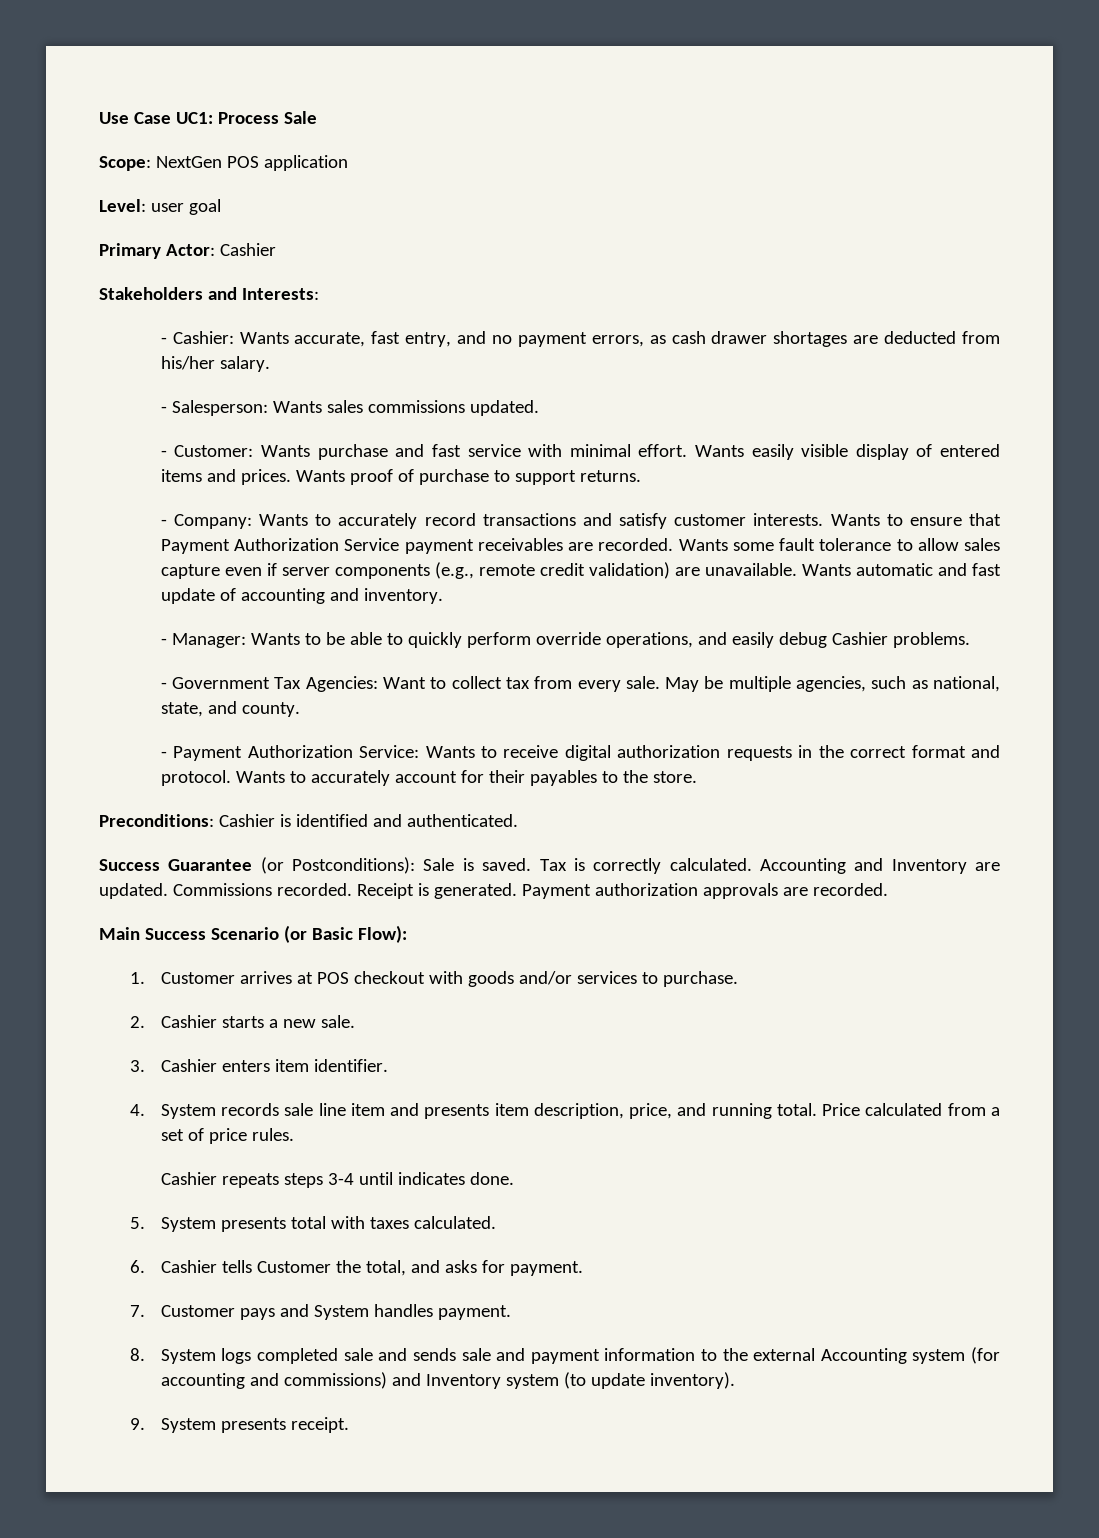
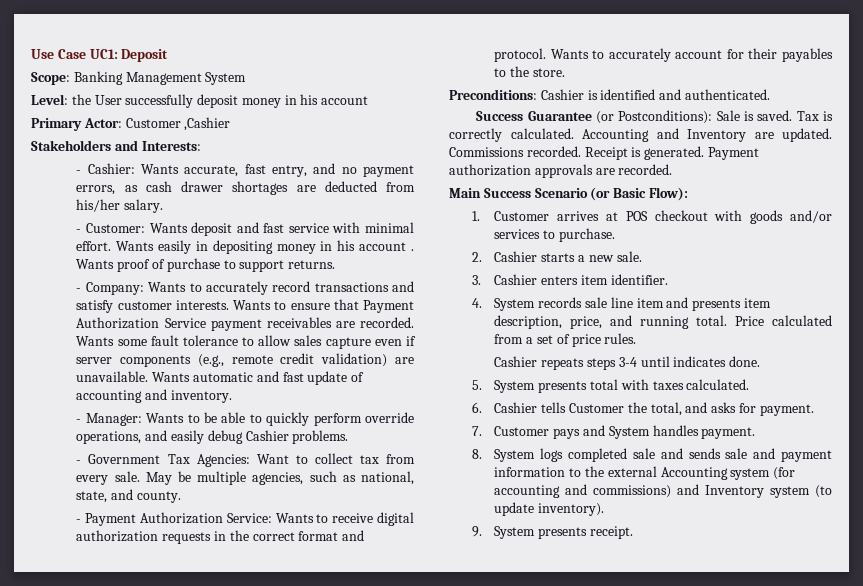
- Use Case UC1: Process Sale
+ Use Case UC1: Deposit
- Scope: NextGen POS application
- Level: user goal
+ Scope: Banking Management System
+ Level: the User successfully deposit money in his account
- Primary Actor: Cashier
+ Primary Actor: Customer ,Cashier
- - Salesperson: Wants sales commissions updated.
- - Customer: Wants purchase and fast service with minimal effort.
+ - Customer: Wants deposit and fast service with minimal effort.
- Wants easily visible display of entered items and prices.
+ Wants easily in depositing money in his account .

